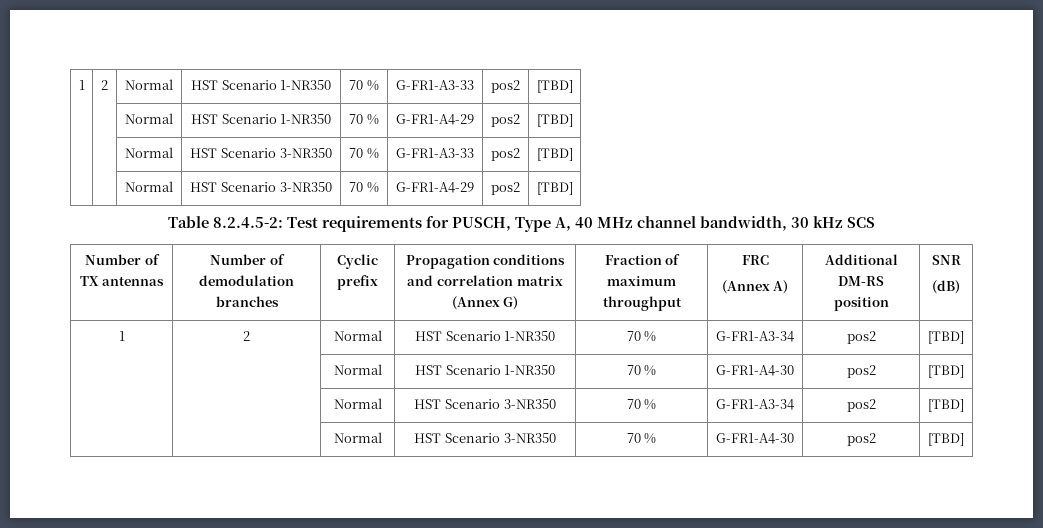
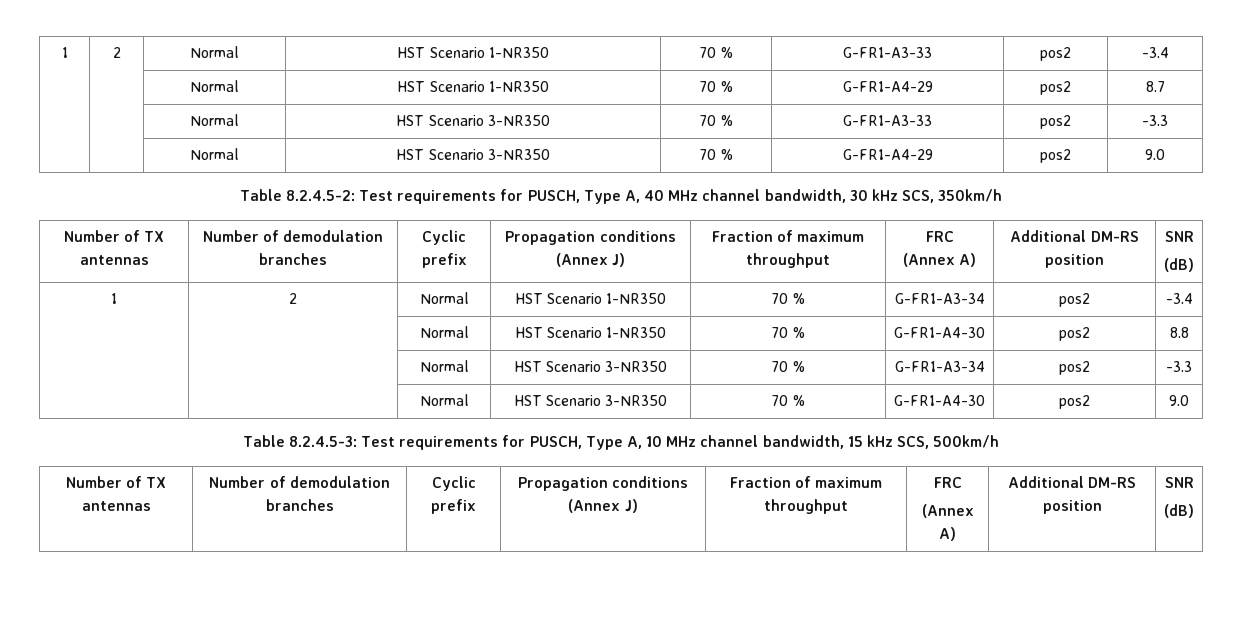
- 1 | 2 | Normal | HST Scenario 1-NR350 | 70 % | G-FR1-A3-33 | pos2 | [TBD]
+ 1 | 2 | Normal | HST Scenario 1-NR350 | 70 % | G-FR1-A3-33 | pos2 | -3.4
- | | Normal | HST Scenario 1-NR350 | 70 % | G-FR1-A4-29 | pos2 | [TBD]
+ | | Normal | HST Scenario 1-NR350 | 70 % | G-FR1-A4-29 | pos2 | 8.7
- | | Normal | HST Scenario 3-NR350 | 70 % | G-FR1-A3-33 | pos2 | [TBD]
+ | | Normal | HST Scenario 3-NR350 | 70 % | G-FR1-A3-33 | pos2 | -3.3
- | | Normal | HST Scenario 3-NR350 | 70 % | G-FR1-A4-29 | pos2 | [TBD]
+ | | Normal | HST Scenario 3-NR350 | 70 % | G-FR1-A4-29 | pos2 | 9.0
- Table 8.2.4.5-2: Test requirements for PUSCH, Type A, 40 MHz channel bandwidth, 30 kHz SCS
- Number of TX antennas | Number of demodulation branches | Cyclic prefix | Propagation conditions and correlation matrix (Annex G) | Fraction of maximum throughput | FRC
+ Table 8.2.4.5-2: Test requirements for PUSCH, Type A, 40 MHz channel bandwidth, 30 kHz SCS, 350km/h
+ Number of TX antennas | Number of demodulation branches | Cyclic prefix | Propagation conditions (Annex J) | Fraction of maximum throughput | FRC
- 1 | 2 | Normal | HST Scenario 1-NR350 | 70 % | G-FR1-A3-34 | pos2 | [TBD]
+ 1 | 2 | Normal | HST Scenario 1-NR350 | 70 % | G-FR1-A3-34 | pos2 | -3.4
- | | Normal | HST Scenario 1-NR350 | 70 % | G-FR1-A4-30 | pos2 | [TBD]
+ | | Normal | HST Scenario 1-NR350 | 70 % | G-FR1-A4-30 | pos2 | 8.8
- | | Normal | HST Scenario 3-NR350 | 70 % | G-FR1-A3-34 | pos2 | [TBD]
+ | | Normal | HST Scenario 3-NR350 | 70 % | G-FR1-A3-34 | pos2 | -3.3
- | | Normal | HST Scenario 3-NR350 | 70 % | G-FR1-A4-30 | pos2 | [TBD]
+ | | Normal | HST Scenario 3-NR350 | 70 % | G-FR1-A4-30 | pos2 | 9.0
+ Table 8.2.4.5-3: Test requirements for PUSCH, Type A, 10 MHz channel bandwidth, 15 kHz SCS, 500km/h
+ Number of TX antennas | Number of demodulation branches | Cyclic prefix | Propagation conditions (Annex J) | Fraction of maximum throughput | FRC
+ (Annex A) | Additional DM-RS position | SNR
+ (dB)

